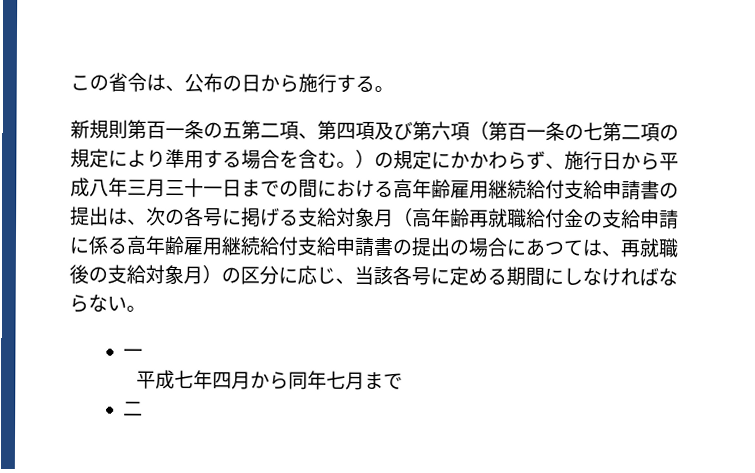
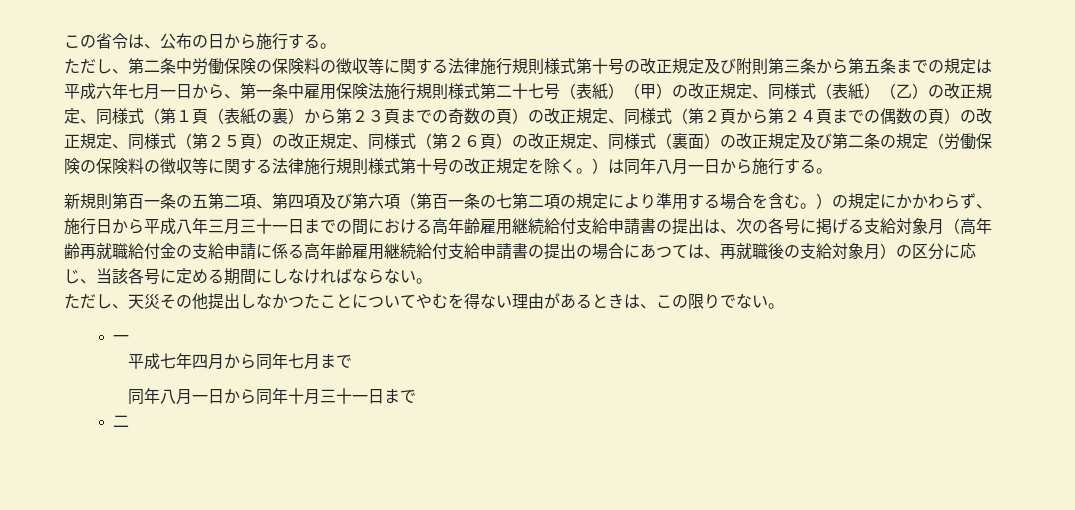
+ ただし、第二条中労働保険の保険料の徴収等に関する法律施行規則様式第十号の改正規定及び附則第三条から第五条までの規定は平成六年七月一日から、第一条中雇用保険法施行規則様式第二十七号（表紙）（甲）の改正規定、同様式（表紙）（乙）の改正規定、同様式（第１頁（表紙の裏）から第２３頁までの奇数の頁）の改正規定、同様式（第２頁から第２４頁までの偶数の頁）の改正規定、同様式（第２５頁）の改正規定、同様式（第２６頁）の改正規定、同様式（裏面）の改正規定及び第二条の規定（労働保険の保険料の徴収等に関する法律施行規則様式第十号の改正規定を除く。）は同年八月一日から施行する。
+ ただし、天災その他提出しなかつたことについてやむを得ない理由があるときは、この限りでない。
+ 同年八月一日から同年十月三十一日まで

